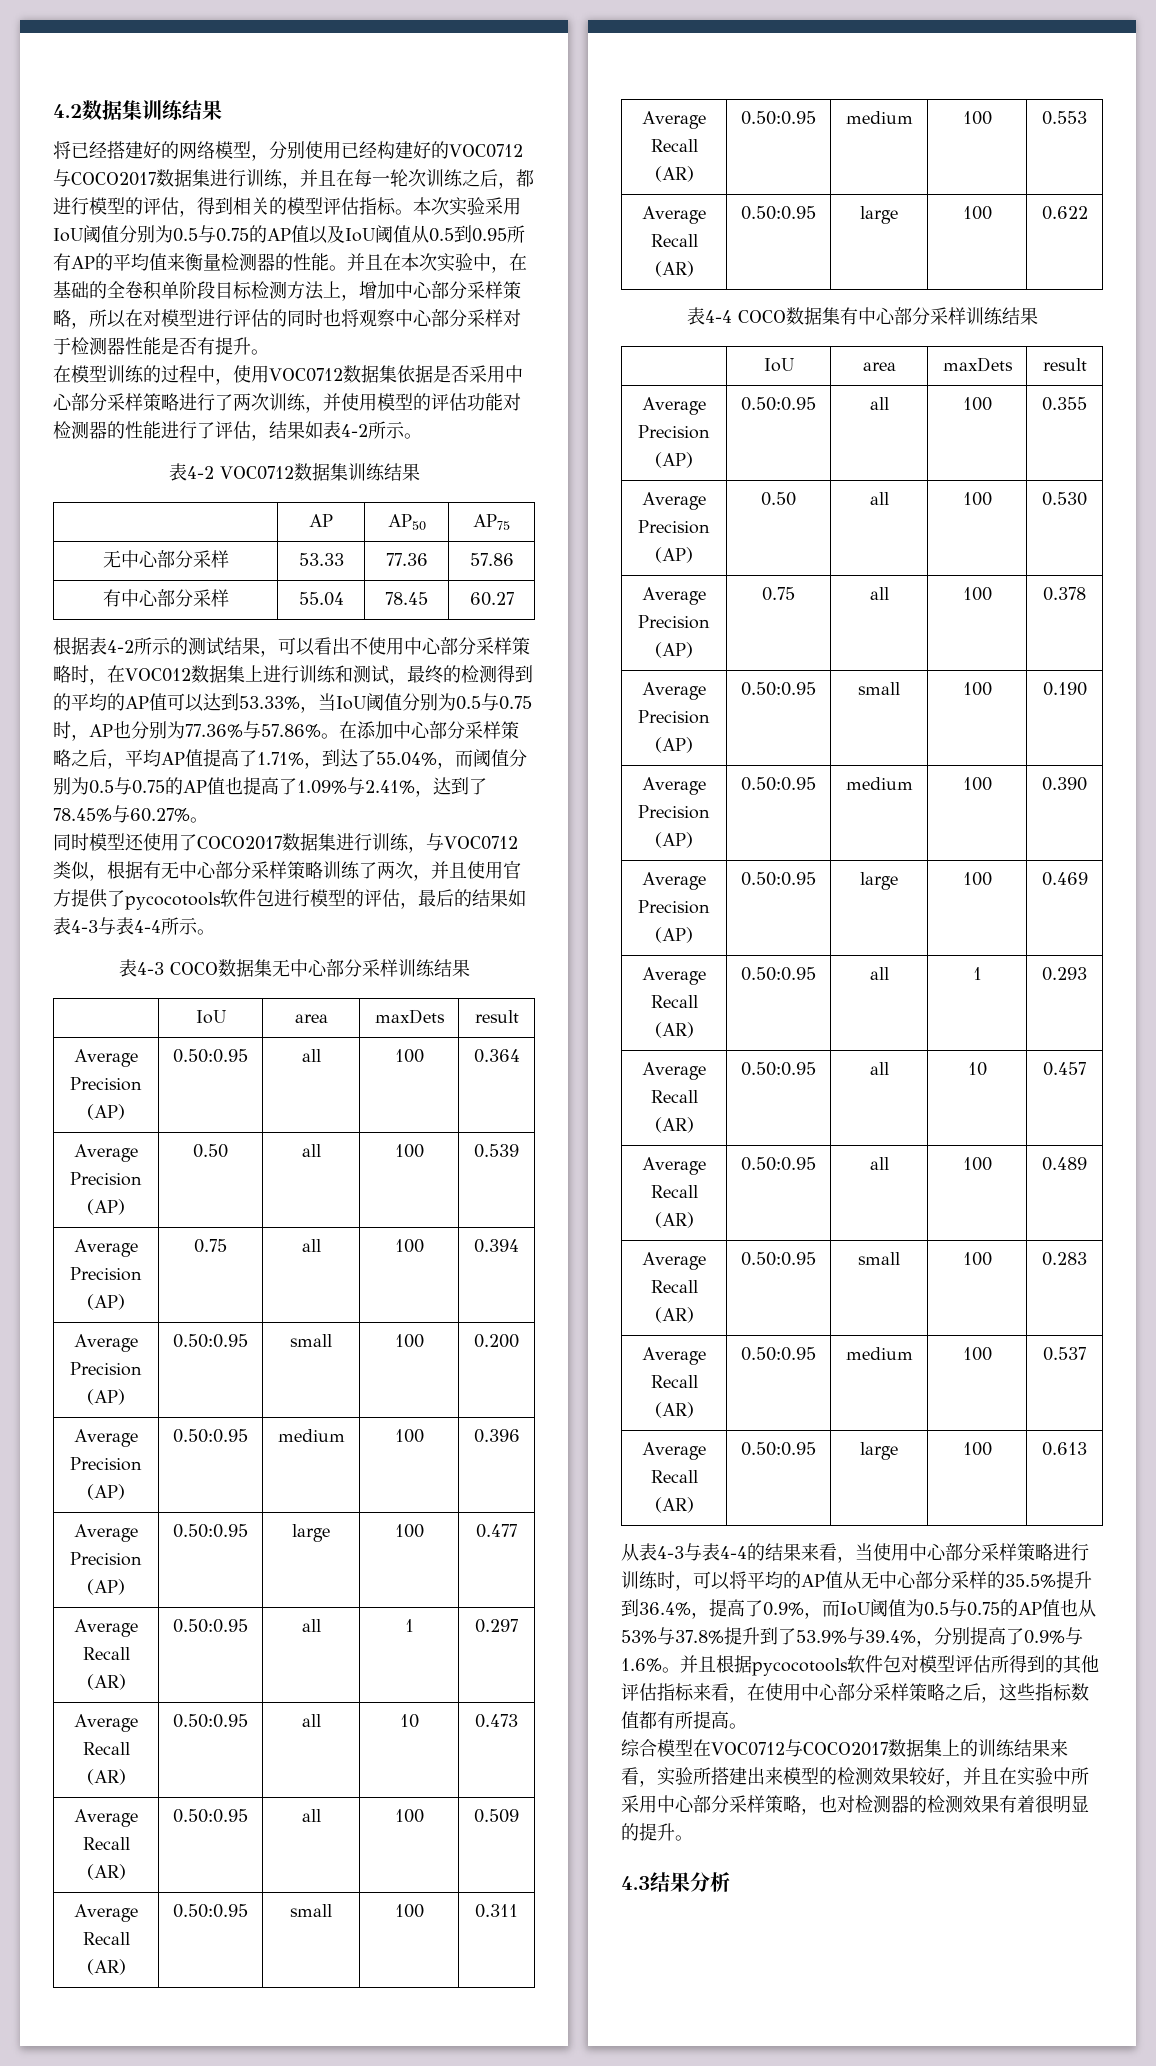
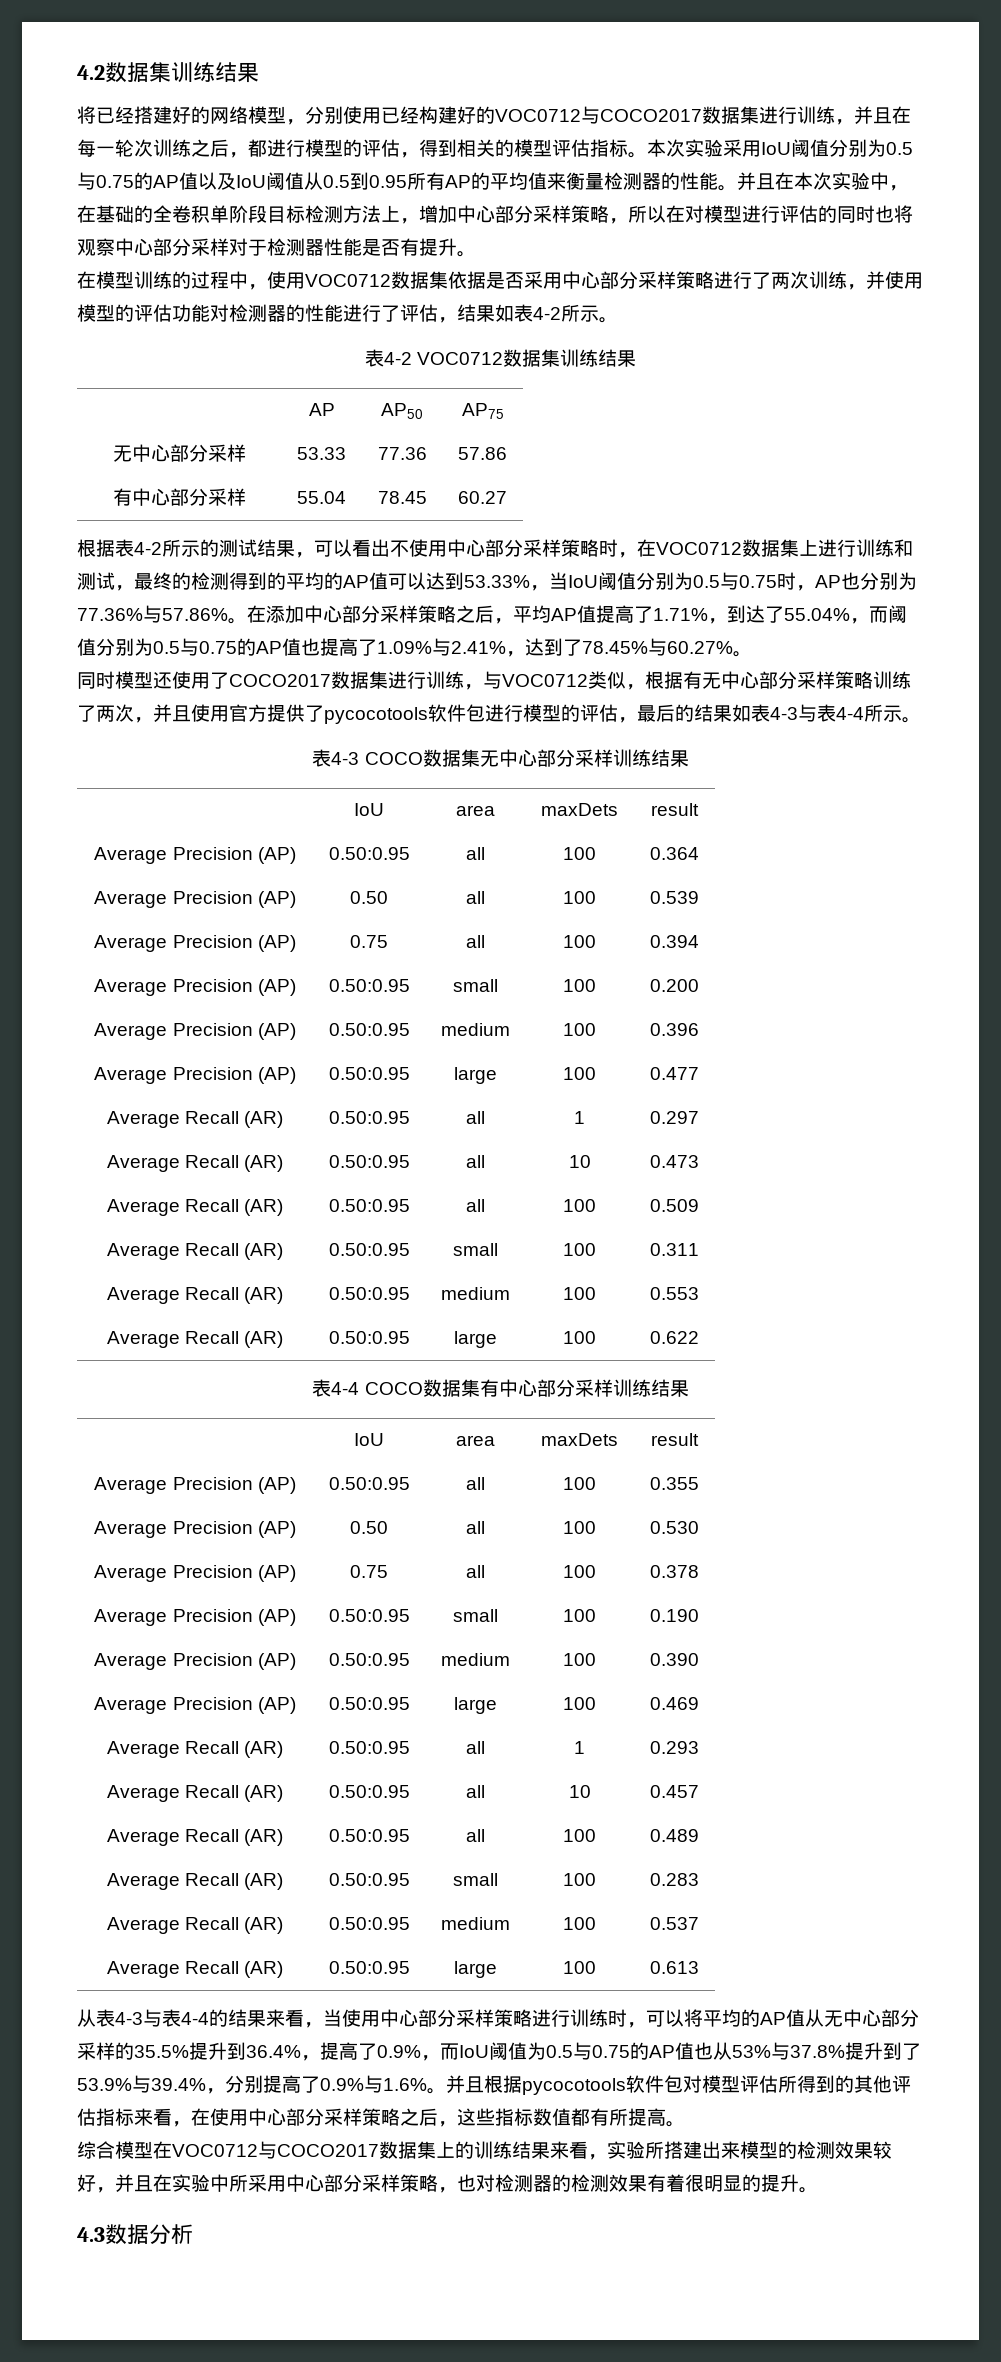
- 根据表4-2所示的测试结果，可以看出不使用中心部分采样策略时，在VOC012数据集上进行训练和测试，最终的检测得到的平均的AP值可以达到53.33%，当IoU阈值分别为0.5与0.75时，AP也分别为77.36%与57.86%。
+ 根据表4-2所示的测试结果，可以看出不使用中心部分采样策略时，在VOC0712数据集上进行训练和测试，最终的检测得到的平均的AP值可以达到53.33%，当IoU阈值分别为0.5与0.75时，AP也分别为77.36%与57.86%。
- 4.3结果分析
+ 4.3数据分析

